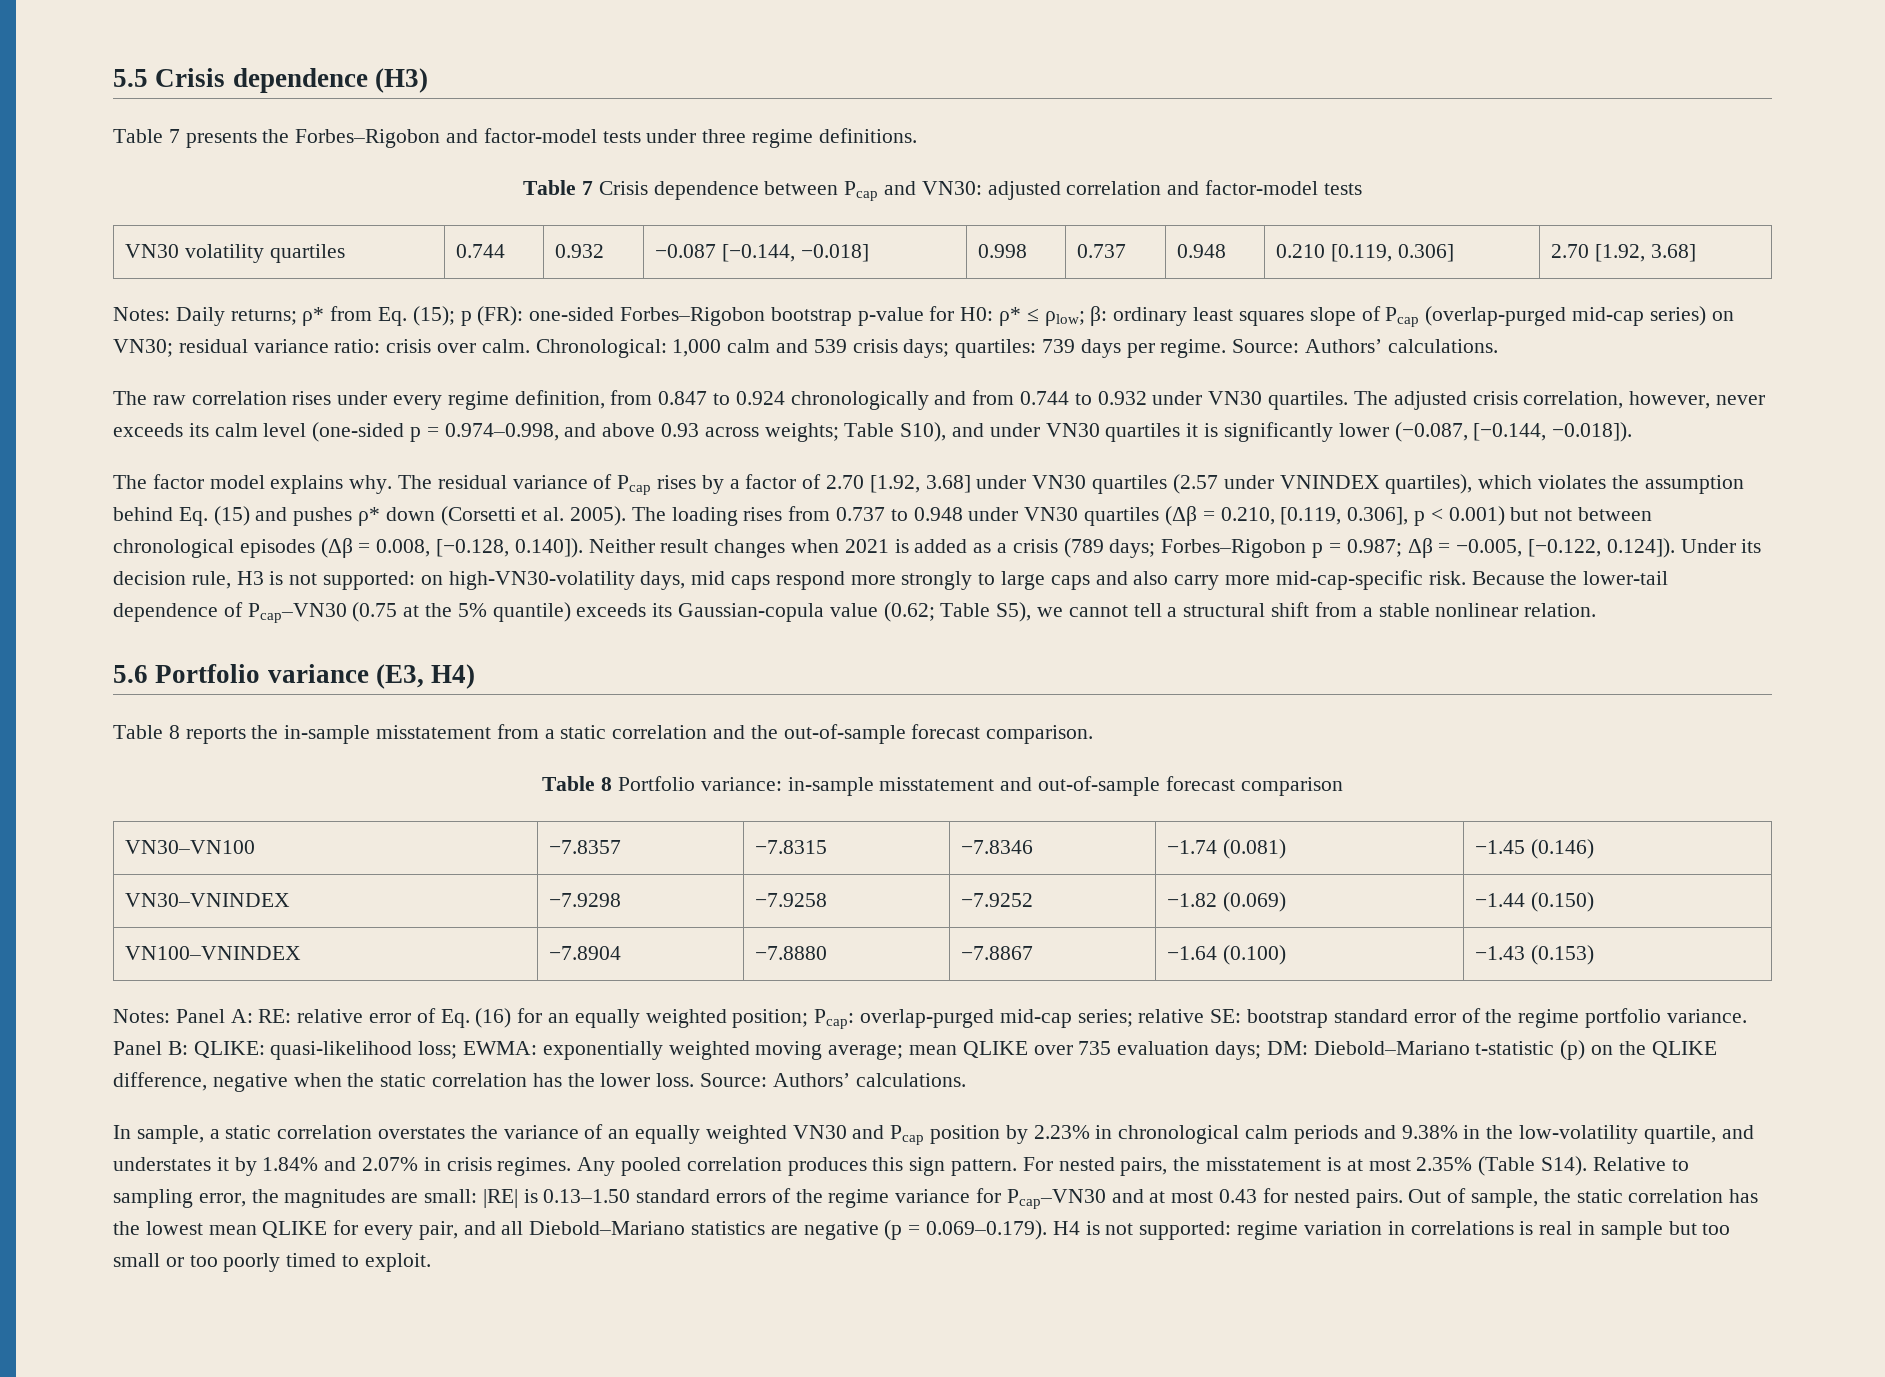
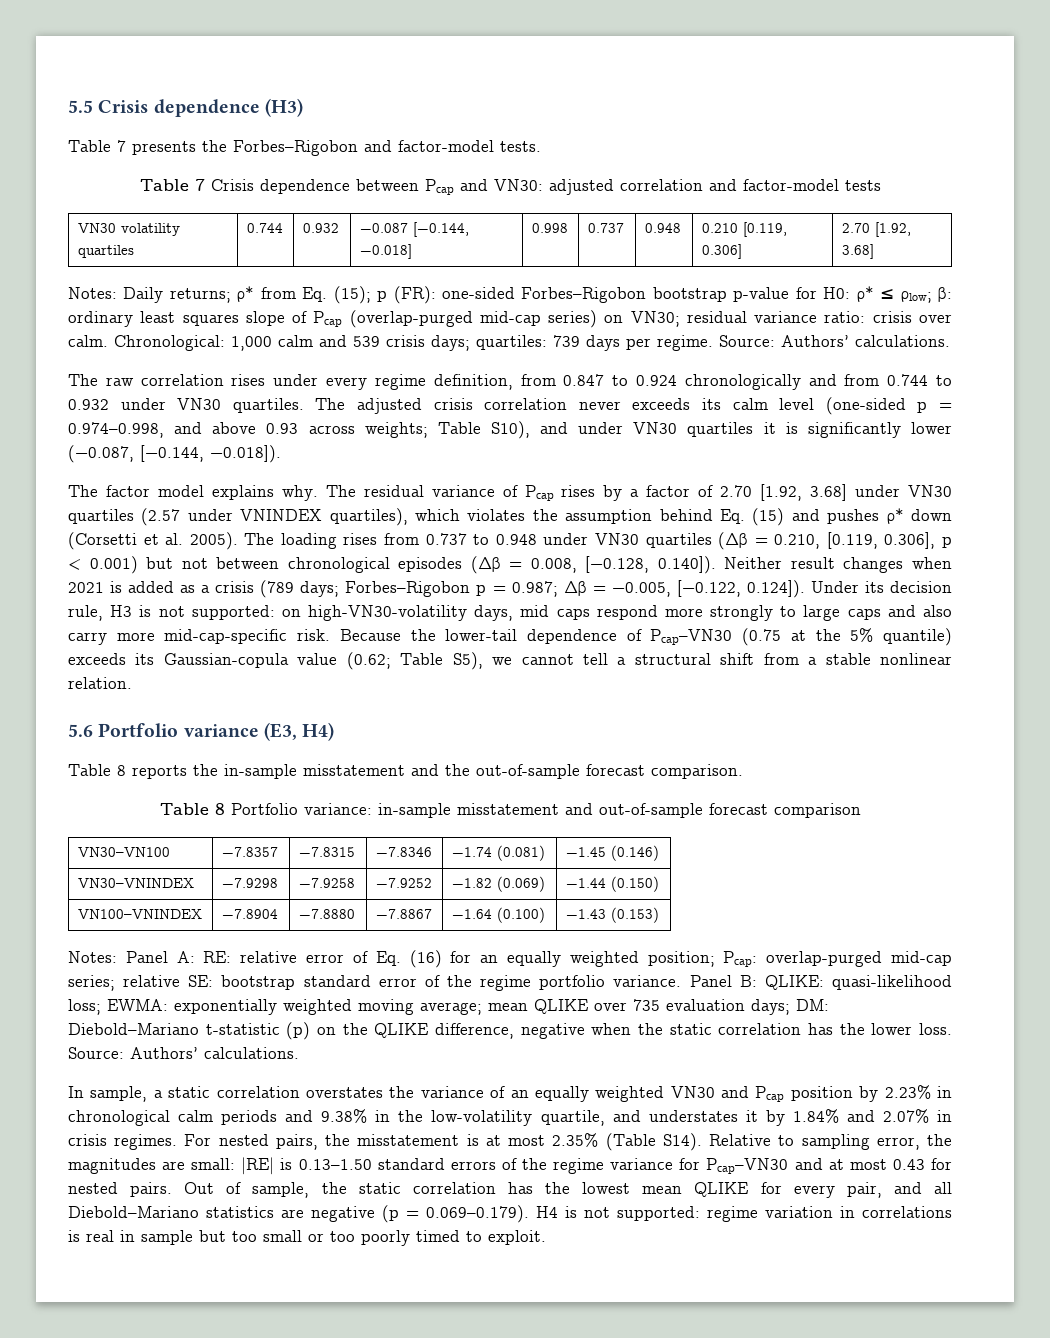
- Table 7 presents the Forbes–Rigobon and factor-model tests under three regime definitions.
+ Table 7 presents the Forbes–Rigobon and factor-model tests.
- The adjusted crisis correlation, however, never exceeds its calm level (one-sided p = 0.974–0.998, and above 0.93 across weights; Table S10), and under VN30 quartiles it is significantly lower (−0.087, [−0.144, −0.018]).
+ The adjusted crisis correlation never exceeds its calm level (one-sided p = 0.974–0.998, and above 0.93 across weights; Table S10), and under VN30 quartiles it is significantly lower (−0.087, [−0.144, −0.018]).
- Table 8 reports the in-sample misstatement from a static correlation and the out-of-sample forecast comparison.
+ Table 8 reports the in-sample misstatement and the out-of-sample forecast comparison.
- Any pooled correlation produces this sign pattern.

